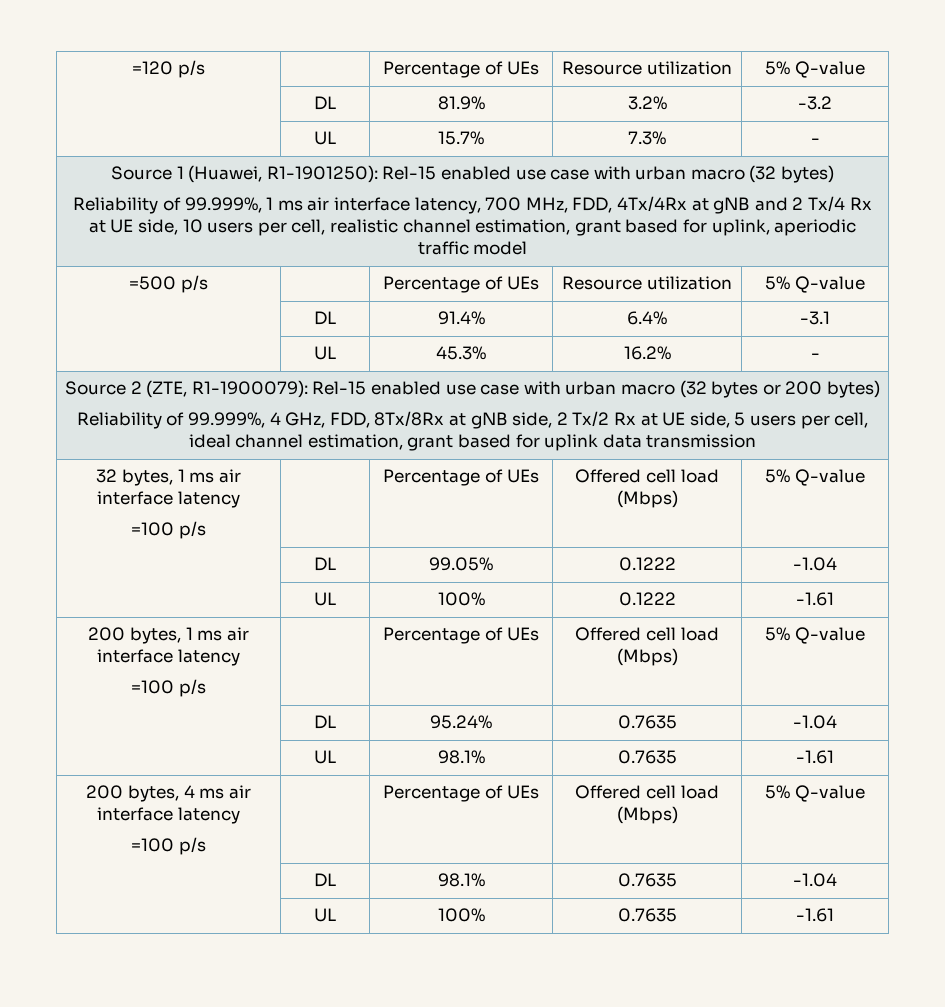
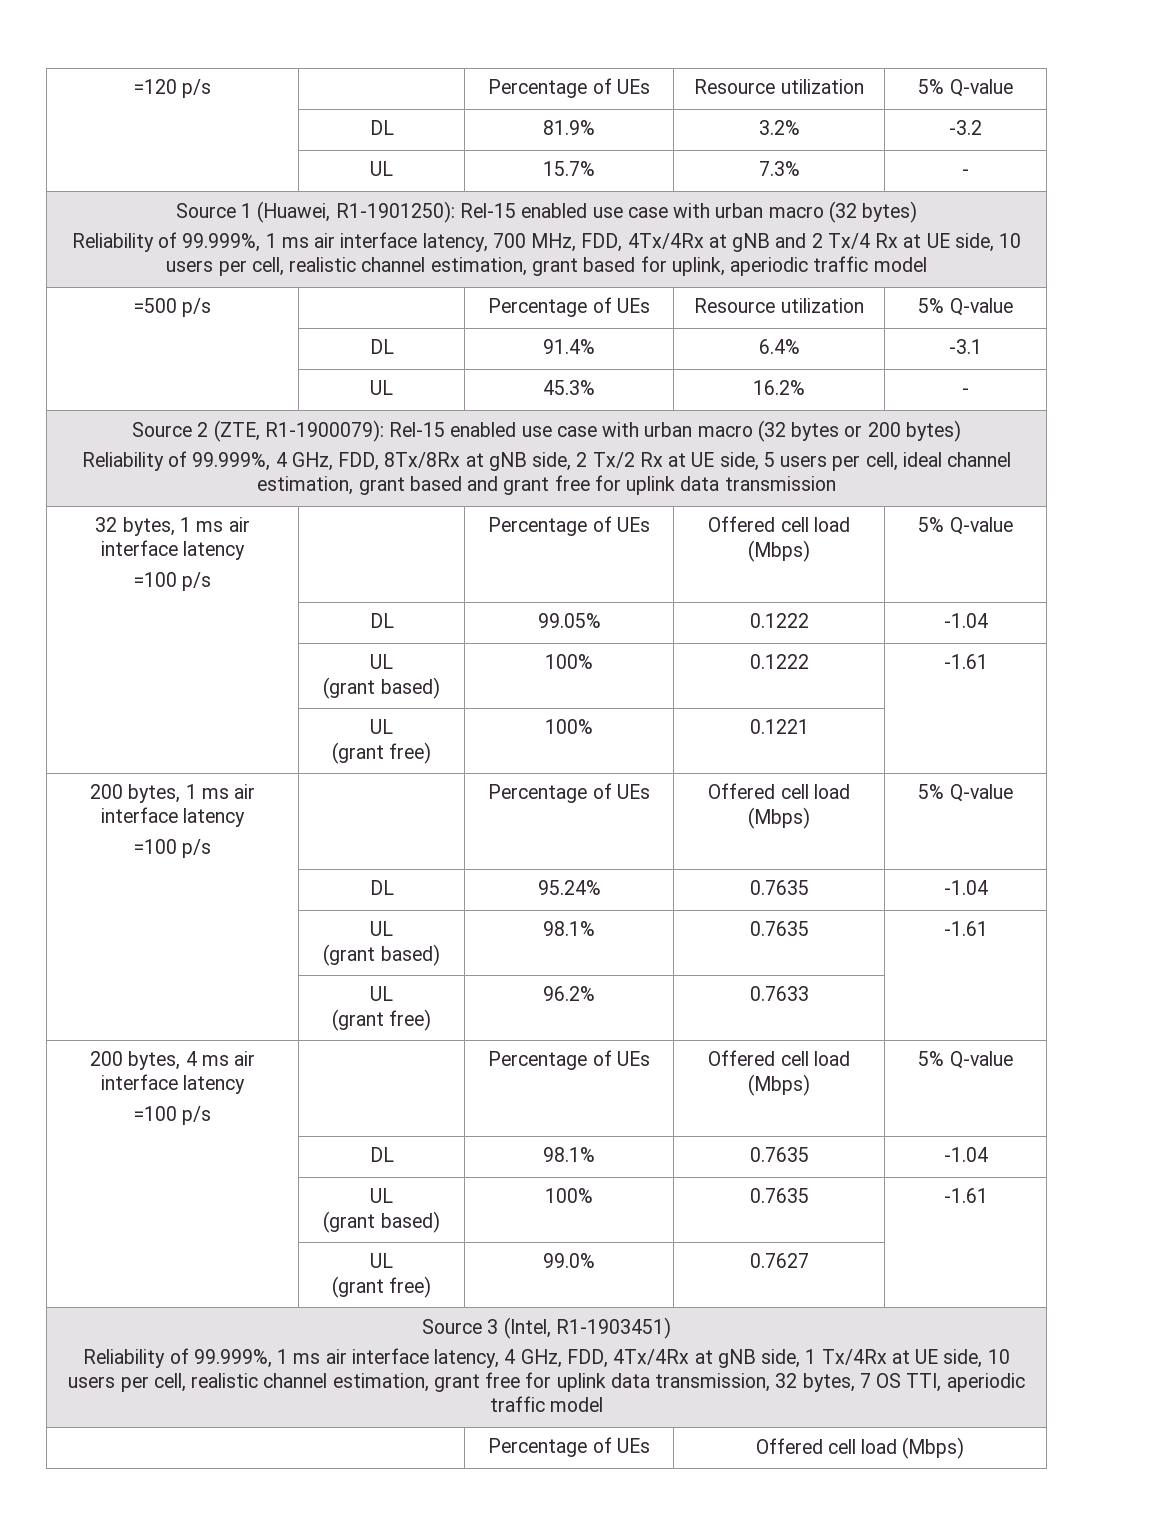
- Reliability of 99.999%, 4 GHz, FDD, 8Tx/8Rx at gNB side, 2 Tx/2 Rx at UE side, 5 users per cell, ideal channel estimation, grant based for uplink data transmission
+ Reliability of 99.999%, 4 GHz, FDD, 8Tx/8Rx at gNB side, 2 Tx/2 Rx at UE side, 5 users per cell, ideal channel estimation, grant based and grant free for uplink data transmission
  | DL | 99.05% | 0.1222 | -1.04
- | UL | 100% | 0.1222 | -1.61
+ | UL
+ (grant based) | 100% | 0.1222 | -1.61
+ | UL
+ (grant free) | 100% | 0.1221 |
  | DL | 95.24% | 0.7635 | -1.04
- | UL | 98.1% | 0.7635 | -1.61
+ | UL
+ (grant based) | 98.1% | 0.7635 | -1.61
+ | UL
+ (grant free) | 96.2% | 0.7633 |
  | DL | 98.1% | 0.7635 | -1.04
- | UL | 100% | 0.7635 | -1.61
+ | UL
+ (grant based) | 100% | 0.7635 | -1.61
+ | UL
+ (grant free) | 99.0% | 0.7627 |
+ Source 3 (Intel, R1-1903451)
+ Reliability of 99.999%, 1 ms air interface latency, 4 GHz, FDD, 4Tx/4Rx at gNB side, 1 Tx/4Rx at UE side, 10 users per cell, realistic channel estimation, grant free for uplink data transmission, 32 bytes, 7 OS TTI, aperiodic traffic model
+ | Percentage of UEs | Offered cell load (Mbps)

